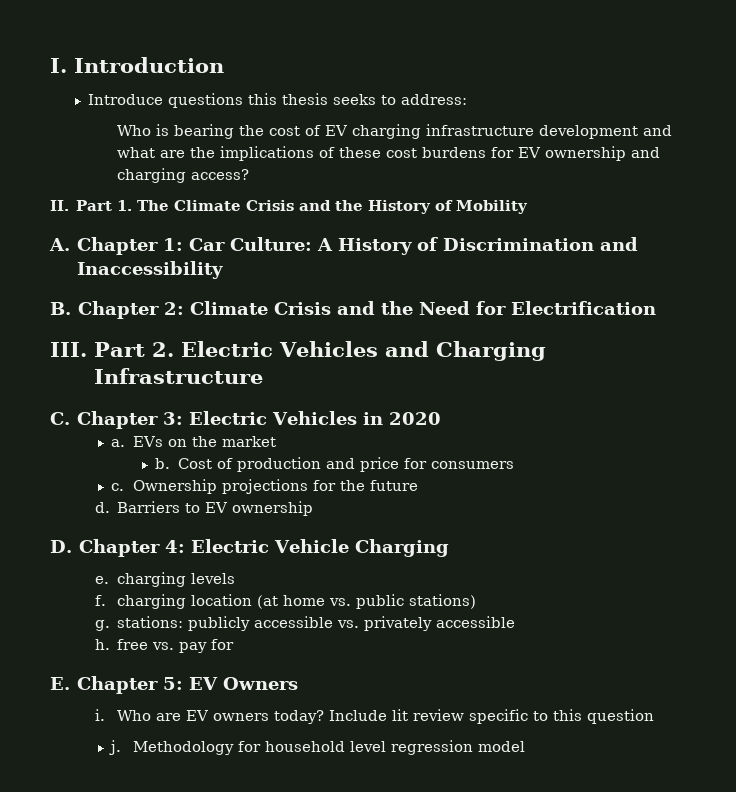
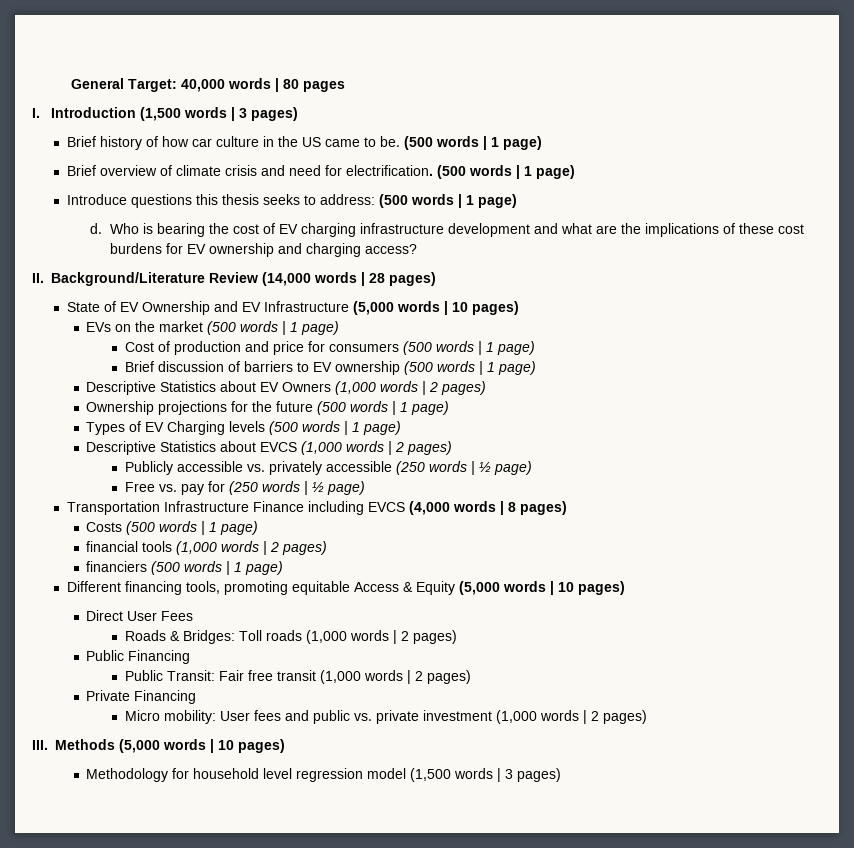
- I. Introduction
+ General Target: 40,000 words | 80 pages
+ I. Introduction (1,500 words | 3 pages)
+ Brief history of how car culture in the US came to be. (500 words | 1 page)
+ Brief overview of climate crisis and need for electrification. (500 words | 1 page)
- Introduce questions this thesis seeks to address:
- Who is bearing the cost of EV charging infrastructure development and what are the implications of these cost burdens for EV ownership and charging access?
+ Introduce questions this thesis seeks to address: (500 words | 1 page)
+ d. Who is bearing the cost of EV charging infrastructure development and what are the implications of these cost burdens for EV ownership and charging access?
- II. Part 1. The Climate Crisis and the History of Mobility
- A. Chapter 1: Car Culture: A History of Discrimination and Inaccessibility
- B. Chapter 2: Climate Crisis and the Need for Electrification
- III. Part 2. Electric Vehicles and Charging Infrastructure
- C. Chapter 3: Electric Vehicles in 2020
- a. EVs on the market
- b. Cost of production and price for consumers
- c. Ownership projections for the future
- d. Barriers to EV ownership
- D. Chapter 4: Electric Vehicle Charging
- e. charging levels
- f. charging location (at home vs. public stations)
- g. stations: publicly accessible vs. privately accessible
- h. free vs. pay for
- E. Chapter 5: EV Owners
- i. Who are EV owners today? Include lit review specific to this question
- j. Methodology for household level regression model
+ II. Background/Literature Review (14,000 words | 28 pages)
+ State of EV Ownership and EV Infrastructure (5,000 words | 10 pages)
+ EVs on the market (500 words | 1 page)
+ Cost of production and price for consumers (500 words | 1 page)
+ Brief discussion of barriers to EV ownership (500 words | 1 page)
+ Descriptive Statistics about EV Owners (1,000 words | 2 pages)
+ Ownership projections for the future (500 words | 1 page)
+ Types of EV Charging levels (500 words | 1 page)
+ Descriptive Statistics about EVCS (1,000 words | 2 pages)
+ Publicly accessible vs. privately accessible (250 words | ½ page)
+ Free vs. pay for (250 words | ½ page)
+ Transportation Infrastructure Finance including EVCS (4,000 words | 8 pages)
+ Costs (500 words | 1 page)
+ financial tools (1,000 words | 2 pages)
+ financiers (500 words | 1 page)
+ Different financing tools, promoting equitable Access & Equity (5,000 words | 10 pages)
+ Direct User Fees
+ Roads & Bridges: Toll roads (1,000 words | 2 pages)
+ Public Financing
+ Public Transit: Fair free transit (1,000 words | 2 pages)
+ Private Financing
+ Micro mobility: User fees and public vs. private investment (1,000 words | 2 pages)
+ III. Methods (5,000 words | 10 pages)
+ Methodology for household level regression model (1,500 words | 3 pages)

